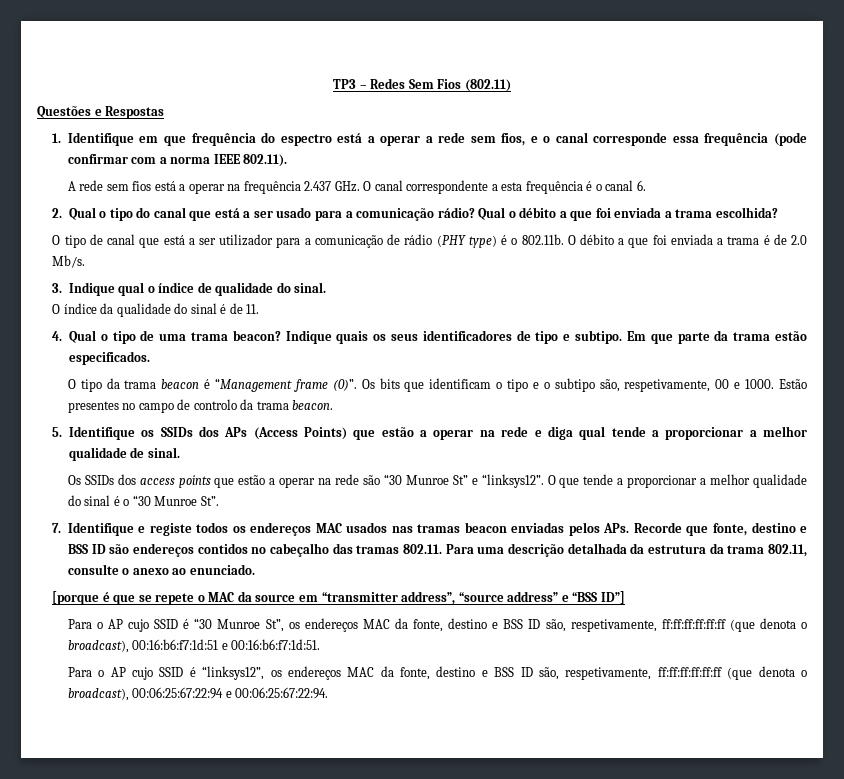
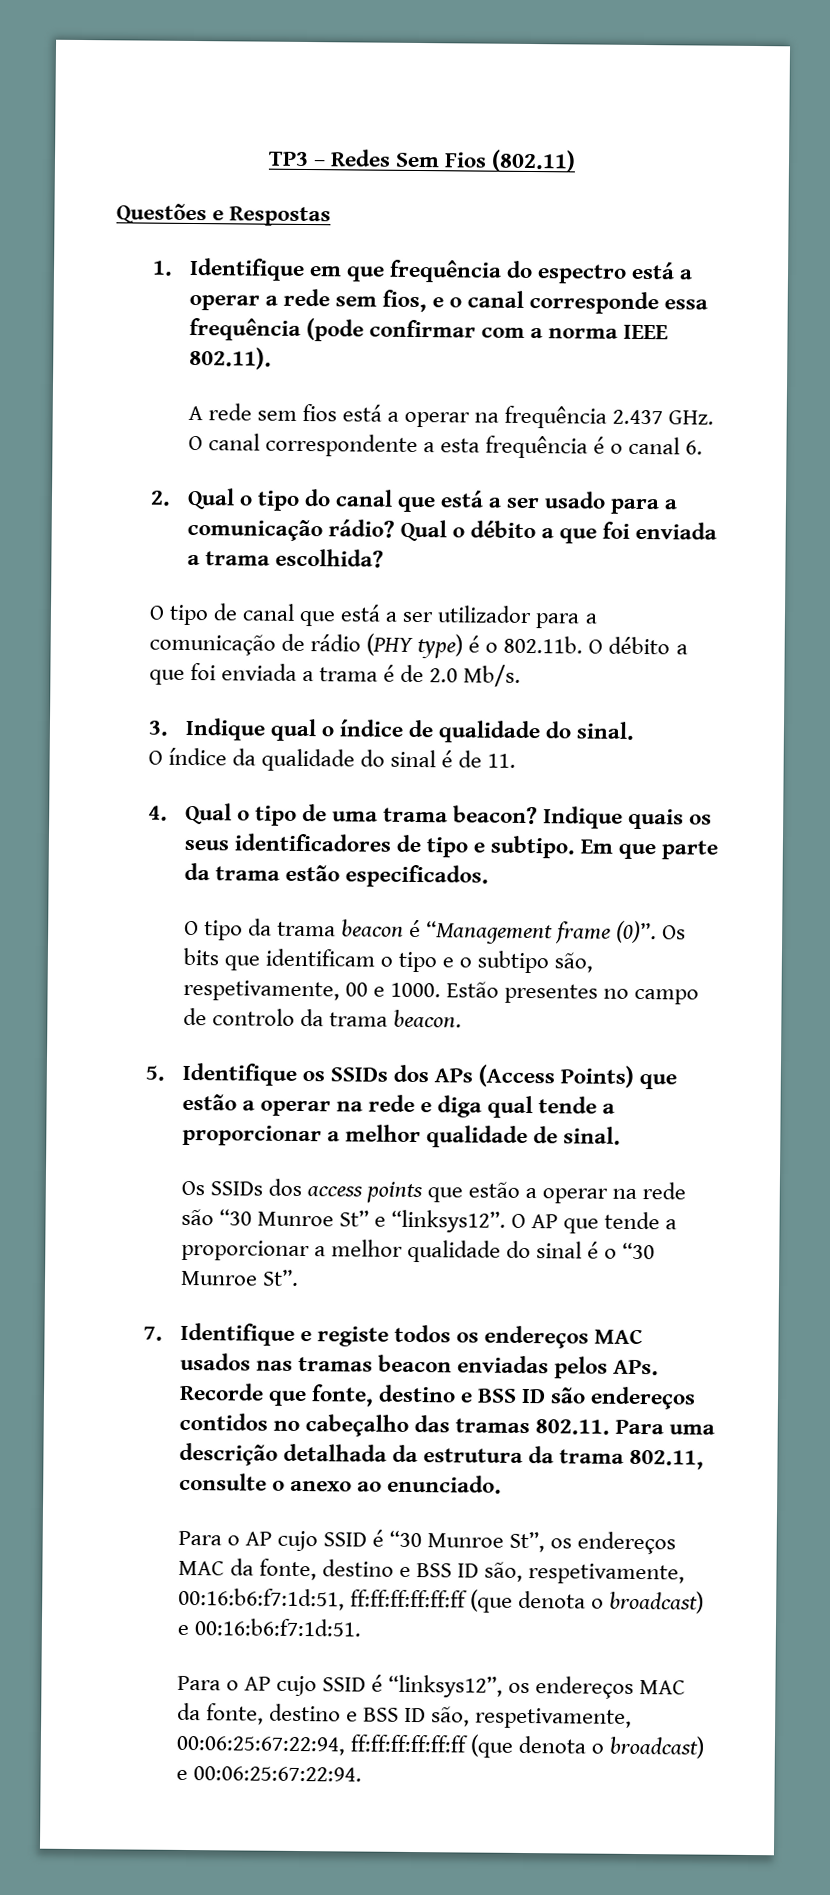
- O que tende a proporcionar a melhor qualidade do sinal é o “30 Munroe St”.
+ O AP que tende a proporcionar a melhor qualidade do sinal é o “30 Munroe St”.
- [porque é que se repete o MAC da source em “transmitter address”, “source address” e “BSS ID”]
- Para o AP cujo SSID é “30 Munroe St”, os endereços MAC da fonte, destino e BSS ID são, respetivamente, ff:ff:ff:ff:ff:ff (que denota o broadcast), 00:16:b6:f7:1d:51 e 00:16:b6:f7:1d:51.
+ Para o AP cujo SSID é “30 Munroe St”, os endereços MAC da fonte, destino e BSS ID são, respetivamente, 00:16:b6:f7:1d:51, ff:ff:ff:ff:ff:ff (que denota o broadcast) e 00:16:b6:f7:1d:51.
- Para o AP cujo SSID é “linksys12”, os endereços MAC da fonte, destino e BSS ID são, respetivamente, ff:ff:ff:ff:ff:ff (que denota o broadcast), 00:06:25:67:22:94 e 00:06:25:67:22:94.
+ Para o AP cujo SSID é “linksys12”, os endereços MAC da fonte, destino e BSS ID são, respetivamente, 00:06:25:67:22:94, ff:ff:ff:ff:ff:ff (que denota o broadcast) e 00:06:25:67:22:94.

